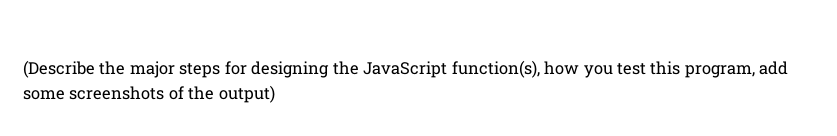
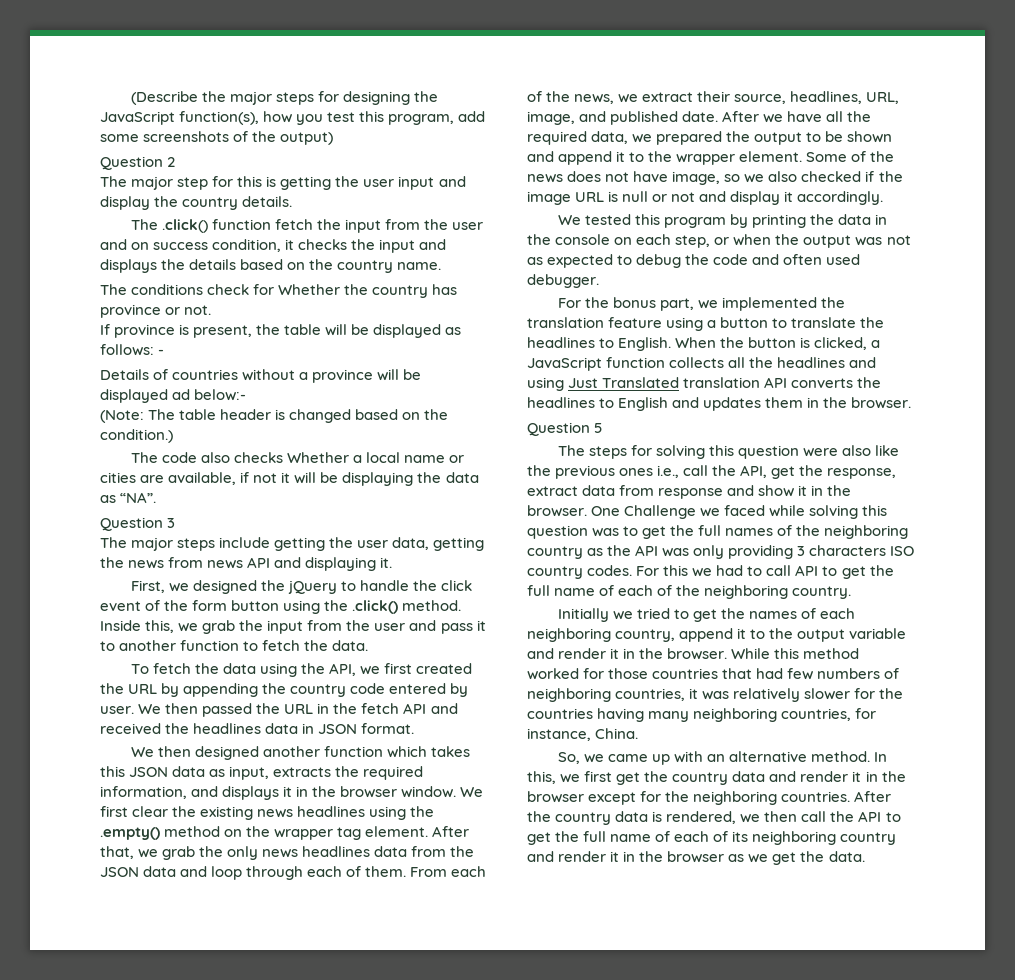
+ Question 2
+ The major step for this is getting the user input and display the country details.
+ The .click() function fetch the input from the user and on success condition, it checks the input and displays the details based on the country name.
+ The conditions check for Whether the country has province or not.
+ If province is present, the table will be displayed as follows: -
+ Details of countries without a province will be displayed ad below:-
+ (Note: The table header is changed based on the condition.)
+ The code also checks Whether a local name or cities are available, if not it will be displaying the data as “NA”.
+ Question 3
+ The major steps include getting the user data, getting the news from news API and displaying it.
+ First, we designed the jQuery to handle the click event of the form button using the .click() method. Inside this, we grab the input from the user and pass it to another function to fetch the data.
+ To fetch the data using the API, we first created the URL by appending the country code entered by user. We then passed the URL in the fetch API and received the headlines data in JSON format.
+ We then designed another function which takes this JSON data as input, extracts the required information, and displays it in the browser window. We first clear the existing news headlines using the .empty() method on the wrapper tag element. After that, we grab the only news headlines data from the JSON data and loop through each of them. From each of the news, we extract their source, headlines, URL, image, and published date. After we have all the required data, we prepared the output to be shown and append it to the wrapper element. Some of the news does not have image, so we also checked if the image URL is null or not and display it accordingly.
+ We tested this program by printing the data in the console on each step, or when the output was not as expected to debug the code and often used debugger.
+ For the bonus part, we implemented the translation feature using a button to translate the headlines to English. When the button is clicked, a JavaScript function collects all the headlines and using Just Translated translation API converts the headlines to English and updates them in the browser.
+ Question 5
+ The steps for solving this question were also like the previous ones i.e., call the API, get the response, extract data from response and show it in the browser. One Challenge we faced while solving this question was to get the full names of the neighboring country as the API was only providing 3 characters ISO country codes. For this we had to call API to get the full name of each of the neighboring country.
+ Initially we tried to get the names of each neighboring country, append it to the output variable and render it in the browser. While this method worked for those countries that had few numbers of neighboring countries, it was relatively slower for the countries having many neighboring countries, for instance, China.
+ So, we came up with an alternative method. In this, we first get the country data and render it in the browser except for the neighboring countries. After the country data is rendered, we then call the API to get the full name of each of its neighboring country and render it in the browser as we get the data.

